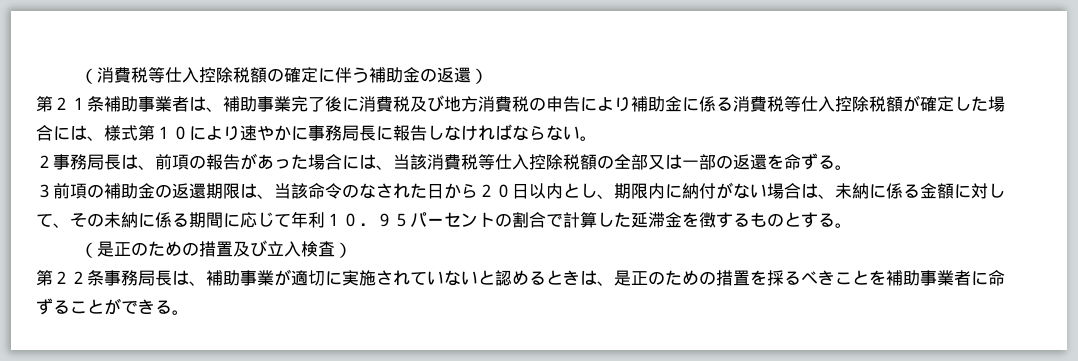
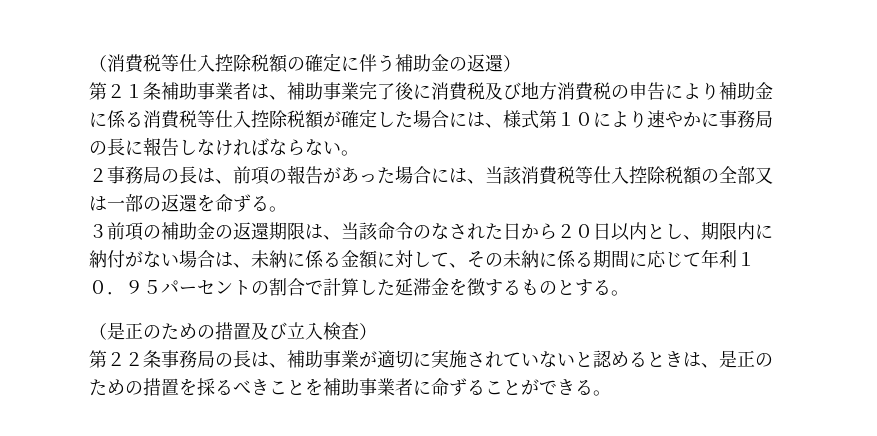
- 第２１条補助事業者は、補助事業完了後に消費税及び地方消費税の申告により補助金に係る消費税等仕入控除税額が確定した場合には、様式第１０により速やかに事務局長に報告しなければならない。
+ 第２１条補助事業者は、補助事業完了後に消費税及び地方消費税の申告により補助金に係る消費税等仕入控除税額が確定した場合には、様式第１０により速やかに事務局の長に報告しなければならない。
- ２事務局長は、前項の報告があった場合には、当該消費税等仕入控除税額の全部又は一部の返還を命ずる。
+ ２事務局の長は、前項の報告があった場合には、当該消費税等仕入控除税額の全部又は一部の返還を命ずる。
- 第２２条事務局長は、補助事業が適切に実施されていないと認めるときは、是正のための措置を採るべきことを補助事業者に命ずることができる。
+ 第２２条事務局の長は、補助事業が適切に実施されていないと認めるときは、是正のための措置を採るべきことを補助事業者に命ずることができる。

